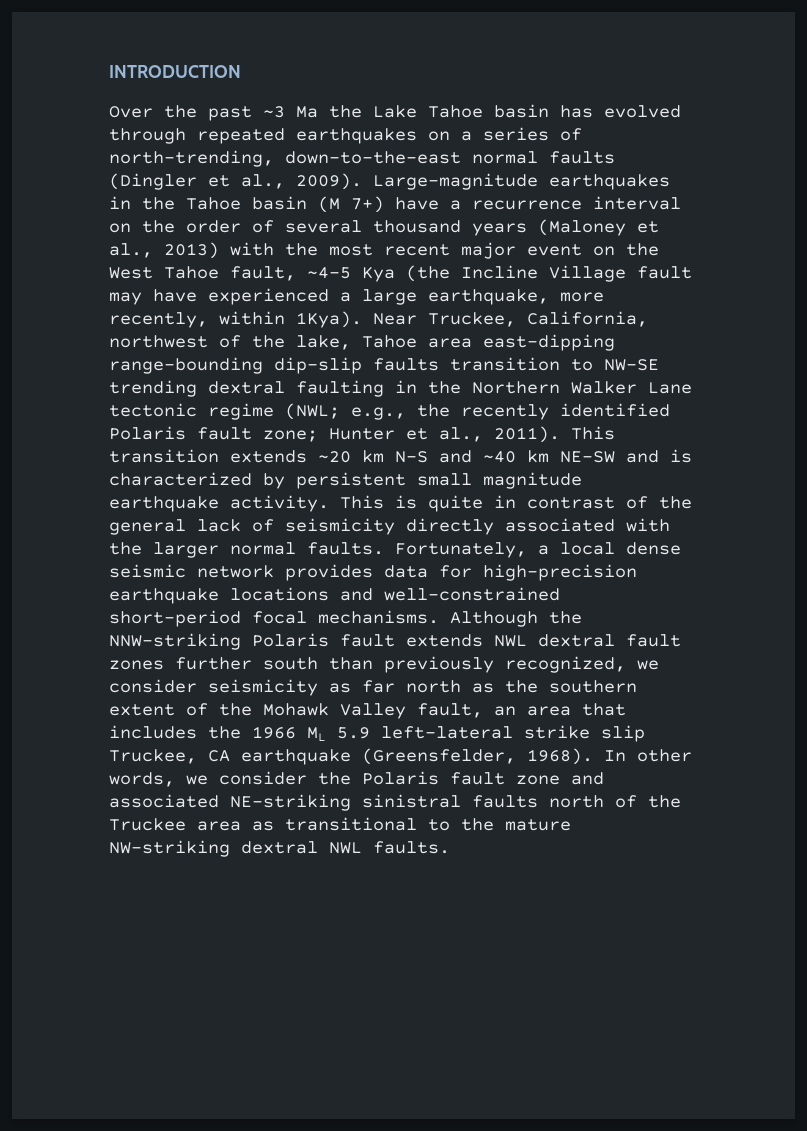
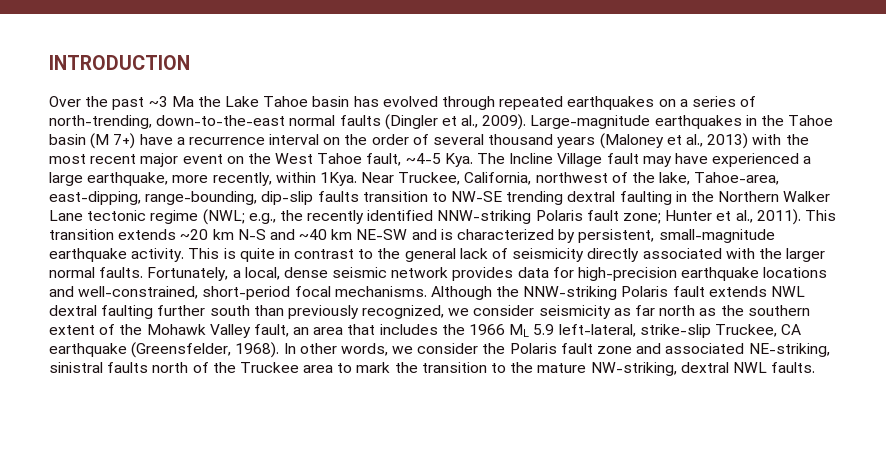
- Large-magnitude earthquakes in the Tahoe basin (M 7+) have a recurrence interval on the order of several thousand years (Maloney et al., 2013) with the most recent major event on the West Tahoe fault, ~4-5 Kya (the Incline Village fault may have experienced a large earthquake, more recently, within 1Kya).
+ Large-magnitude earthquakes in the Tahoe basin (M 7+) have a recurrence interval on the order of several thousand years (Maloney et al., 2013) with the most recent major event on the West Tahoe fault, ~4-5 Kya. The Incline Village fault may have experienced a large earthquake, more recently, within 1Kya.
- Near Truckee, California, northwest of the lake, Tahoe area east-dipping range-bounding dip-slip faults transition to NW-SE trending dextral faulting in the Northern Walker Lane tectonic regime (NWL; e.g., the recently identified Polaris fault zone; Hunter et al., 2011).
+ Near Truckee, California, northwest of the lake, Tahoe-area, east-dipping, range-bounding, dip-slip faults transition to NW-SE trending dextral faulting in the Northern Walker Lane tectonic regime (NWL; e.g., the recently identified NNW-striking Polaris fault zone; Hunter et al., 2011).
- This transition extends ~20 km N-S and ~40 km NE-SW and is characterized by persistent small magnitude earthquake activity.
+ This transition extends ~20 km N-S and ~40 km NE-SW and is characterized by persistent, small-magnitude earthquake activity.
- This is quite in contrast of the general lack of seismicity directly associated with the larger normal faults.
+ This is quite in contrast to the general lack of seismicity directly associated with the larger normal faults.
- Fortunately, a local dense seismic network provides data for high-precision earthquake locations and well-constrained short-period focal mechanisms.
+ Fortunately, a local, dense seismic network provides data for high-precision earthquake locations and well-constrained, short-period focal mechanisms.
- Although the NNW-striking Polaris fault extends NWL dextral fault zones further south than previously recognized, we consider seismicity as far north as the southern extent of the Mohawk Valley fault, an area that includes the 1966 ML 5.9 left-lateral strike slip Truckee, CA earthquake (Greensfelder, 1968).
+ Although the NNW-striking Polaris fault extends NWL dextral faulting further south than previously recognized, we consider seismicity as far north as the southern extent of the Mohawk Valley fault, an area that includes the 1966 ML 5.9 left-lateral, strike-slip Truckee, CA earthquake (Greensfelder, 1968).
- In other words, we consider the Polaris fault zone and associated NE-striking sinistral faults north of the Truckee area as transitional to the mature NW-striking dextral NWL faults.
+ In other words, we consider the Polaris fault zone and associated NE-striking, sinistral faults north of the Truckee area to mark the transition to the mature NW-striking, dextral NWL faults.

